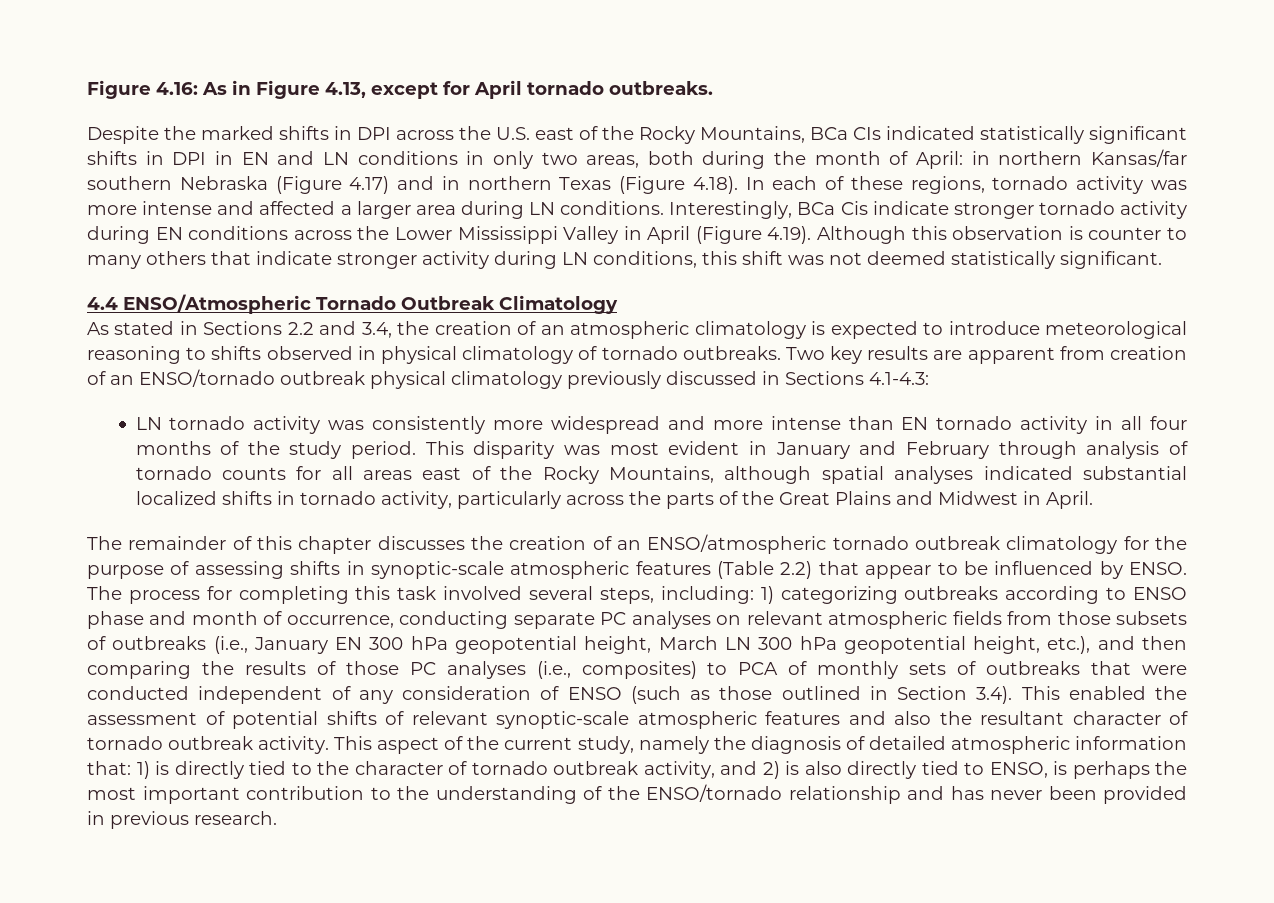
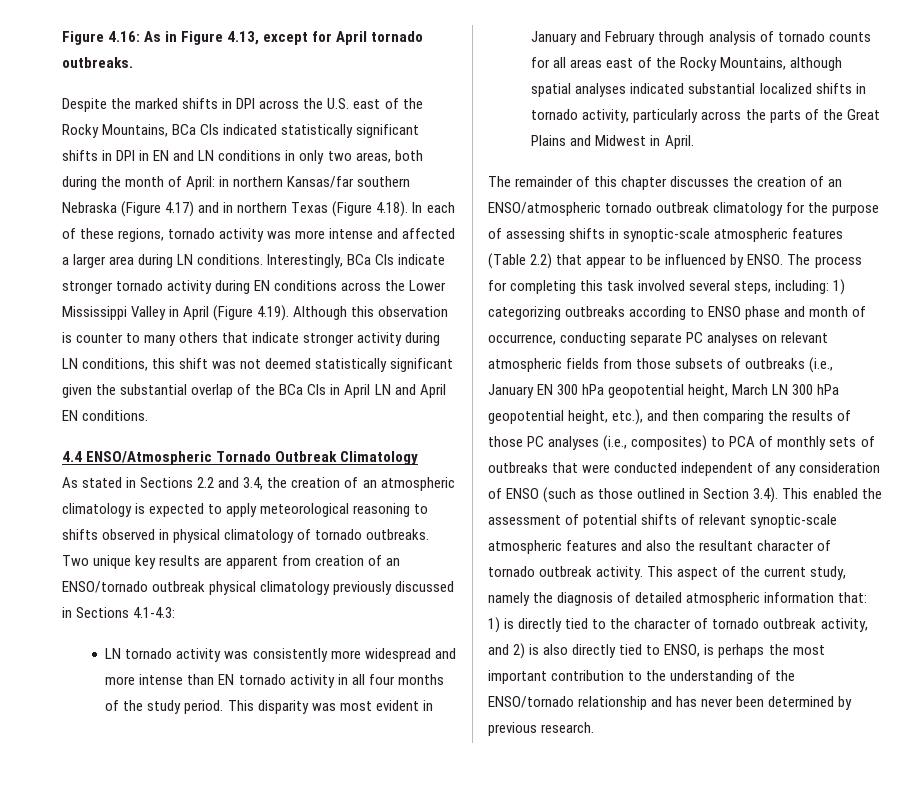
- Interestingly, BCa Cis indicate stronger tornado activity during EN conditions across the Lower Mississippi Valley in April (Figure 4.19). Although this observation is counter to many others that indicate stronger activity during LN conditions, this shift was not deemed statistically significant.
+ Interestingly, BCa CIs indicate stronger tornado activity during EN conditions across the Lower Mississippi Valley in April (Figure 4.19). Although this observation is counter to many others that indicate stronger activity during LN conditions, this shift was not deemed statistically significant given the substantial overlap of the BCa CIs in April LN and April EN conditions.
- As stated in Sections 2.2 and 3.4, the creation of an atmospheric climatology is expected to introduce meteorological reasoning to shifts observed in physical climatology of tornado outbreaks.
+ As stated in Sections 2.2 and 3.4, the creation of an atmospheric climatology is expected to apply meteorological reasoning to shifts observed in physical climatology of tornado outbreaks.
- Two key results are apparent from creation of an ENSO/tornado outbreak physical climatology previously discussed in Sections 4.1-4.3:
+ Two unique key results are apparent from creation of an ENSO/tornado outbreak physical climatology previously discussed in Sections 4.1-4.3:
- This aspect of the current study, namely the diagnosis of detailed atmospheric information that: 1) is directly tied to the character of tornado outbreak activity, and 2) is also directly tied to ENSO, is perhaps the most important contribution to the understanding of the ENSO/tornado relationship and has never been provided in previous research.
+ This aspect of the current study, namely the diagnosis of detailed atmospheric information that: 1) is directly tied to the character of tornado outbreak activity, and 2) is also directly tied to ENSO, is perhaps the most important contribution to the understanding of the ENSO/tornado relationship and has never been determined by previous research.

